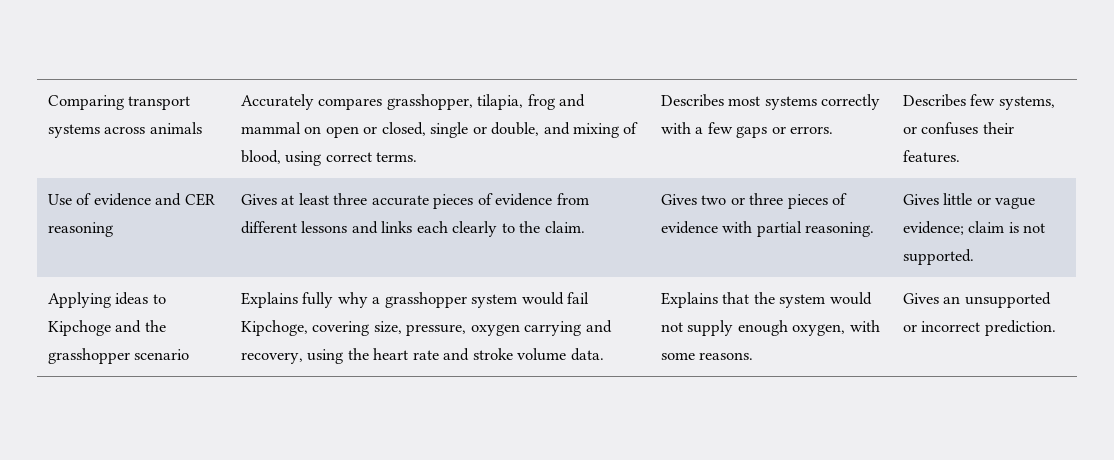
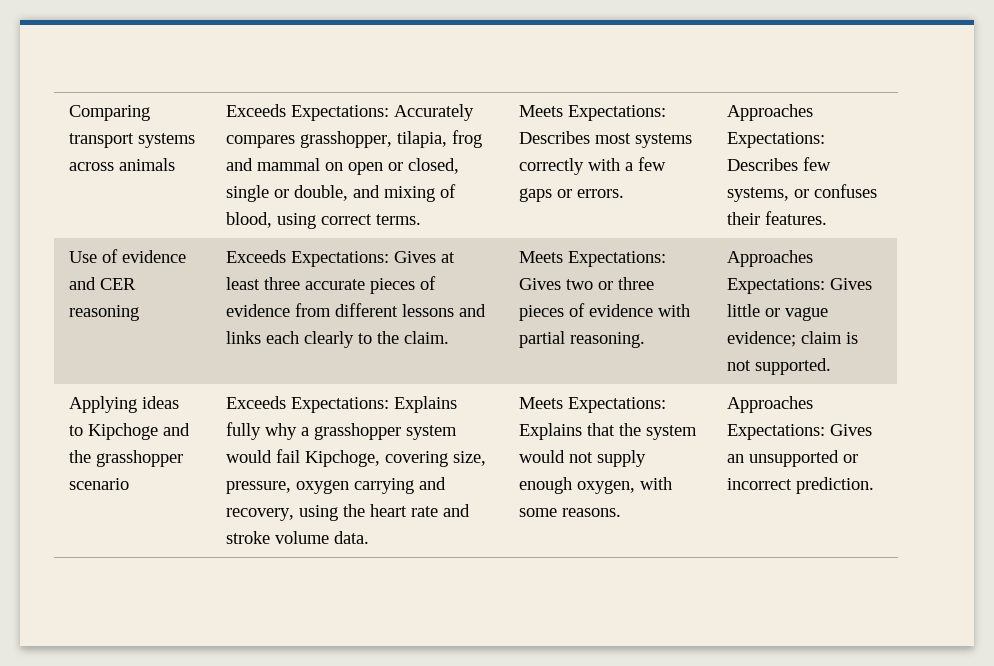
- Accurately compares grasshopper, tilapia, frog and mammal on open or closed, single or double, and mixing of blood, using correct terms.
+ Exceeds Expectations: Accurately compares grasshopper, tilapia, frog and mammal on open or closed, single or double, and mixing of blood, using correct terms.
- Describes most systems correctly with a few gaps or errors.
+ Meets Expectations: Describes most systems correctly with a few gaps or errors.
- Describes few systems, or confuses their features.
+ Approaches Expectations: Describes few systems, or confuses their features.
- Gives at least three accurate pieces of evidence from different lessons and links each clearly to the claim.
+ Exceeds Expectations: Gives at least three accurate pieces of evidence from different lessons and links each clearly to the claim.
- Gives two or three pieces of evidence with partial reasoning.
+ Meets Expectations: Gives two or three pieces of evidence with partial reasoning.
- Gives little or vague evidence; claim is not supported.
+ Approaches Expectations: Gives little or vague evidence; claim is not supported.
- Explains fully why a grasshopper system would fail Kipchoge, covering size, pressure, oxygen carrying and recovery, using the heart rate and stroke volume data.
+ Exceeds Expectations: Explains fully why a grasshopper system would fail Kipchoge, covering size, pressure, oxygen carrying and recovery, using the heart rate and stroke volume data.
- Explains that the system would not supply enough oxygen, with some reasons.
+ Meets Expectations: Explains that the system would not supply enough oxygen, with some reasons.
- Gives an unsupported or incorrect prediction.
+ Approaches Expectations: Gives an unsupported or incorrect prediction.

